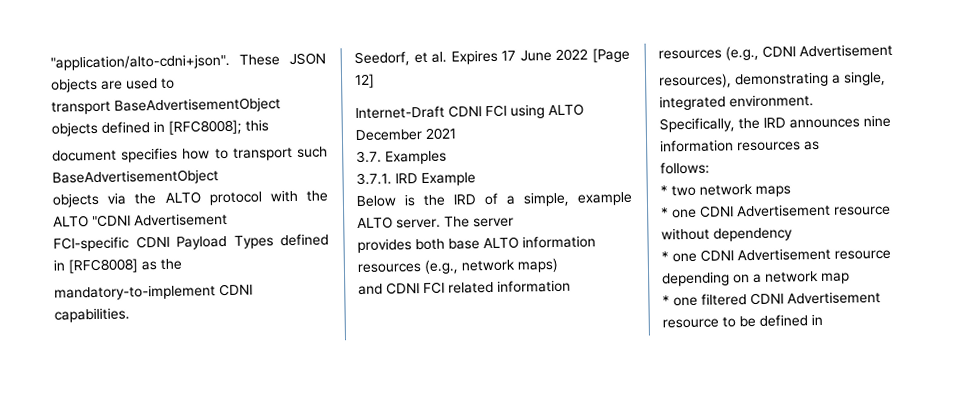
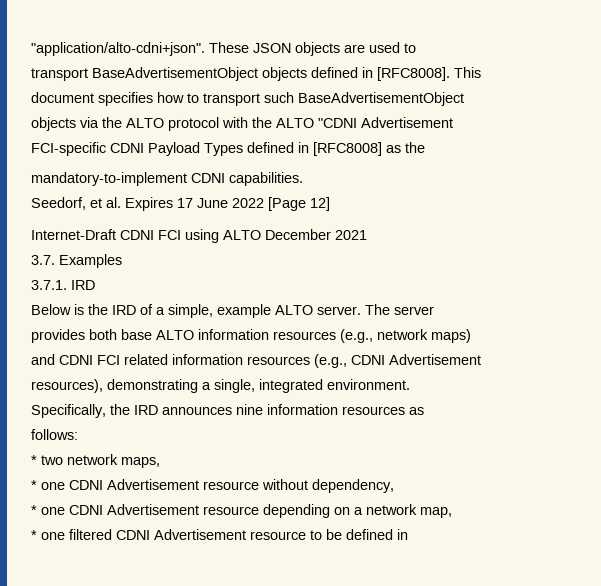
- transport BaseAdvertisementObject objects defined in [RFC8008]; this
+ transport BaseAdvertisementObject objects defined in [RFC8008]. This
- 3.7.1. IRD Example
+ 3.7.1. IRD
- * two network maps
+ * two network maps,
- * one CDNI Advertisement resource without dependency
+ * one CDNI Advertisement resource without dependency,
- * one CDNI Advertisement resource depending on a network map
+ * one CDNI Advertisement resource depending on a network map,

